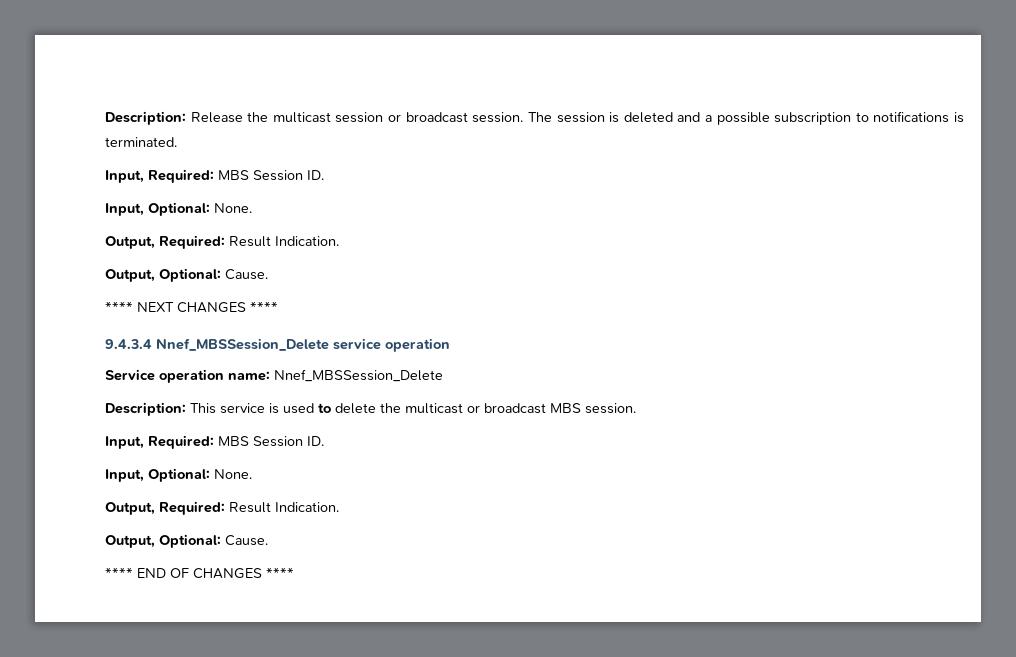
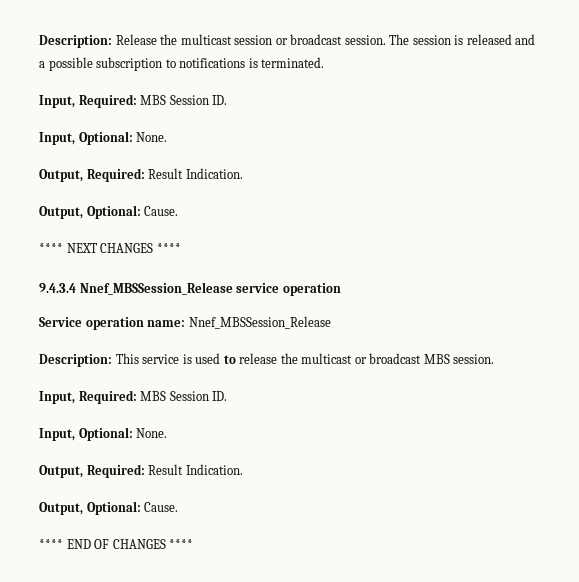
- The session is deleted and a possible subscription to notifications is terminated.
+ The session is released and a possible subscription to notifications is terminated.
- 9.4.3.4 Nnef_MBSSession_Delete service operation
+ 9.4.3.4 Nnef_MBSSession_Release service operation
- Service operation name: Nnef_MBSSession_Delete
+ Service operation name: Nnef_MBSSession_Release
- Description: This service is used to delete the multicast or broadcast MBS session.
+ Description: This service is used to release the multicast or broadcast MBS session.

